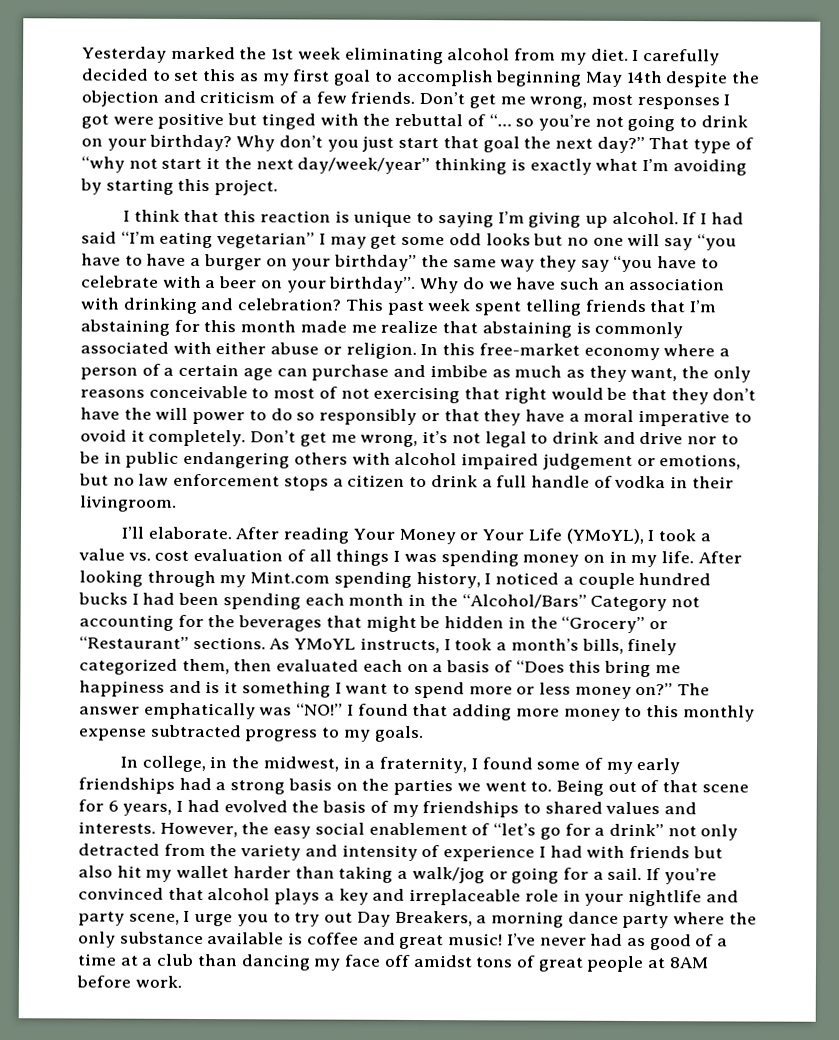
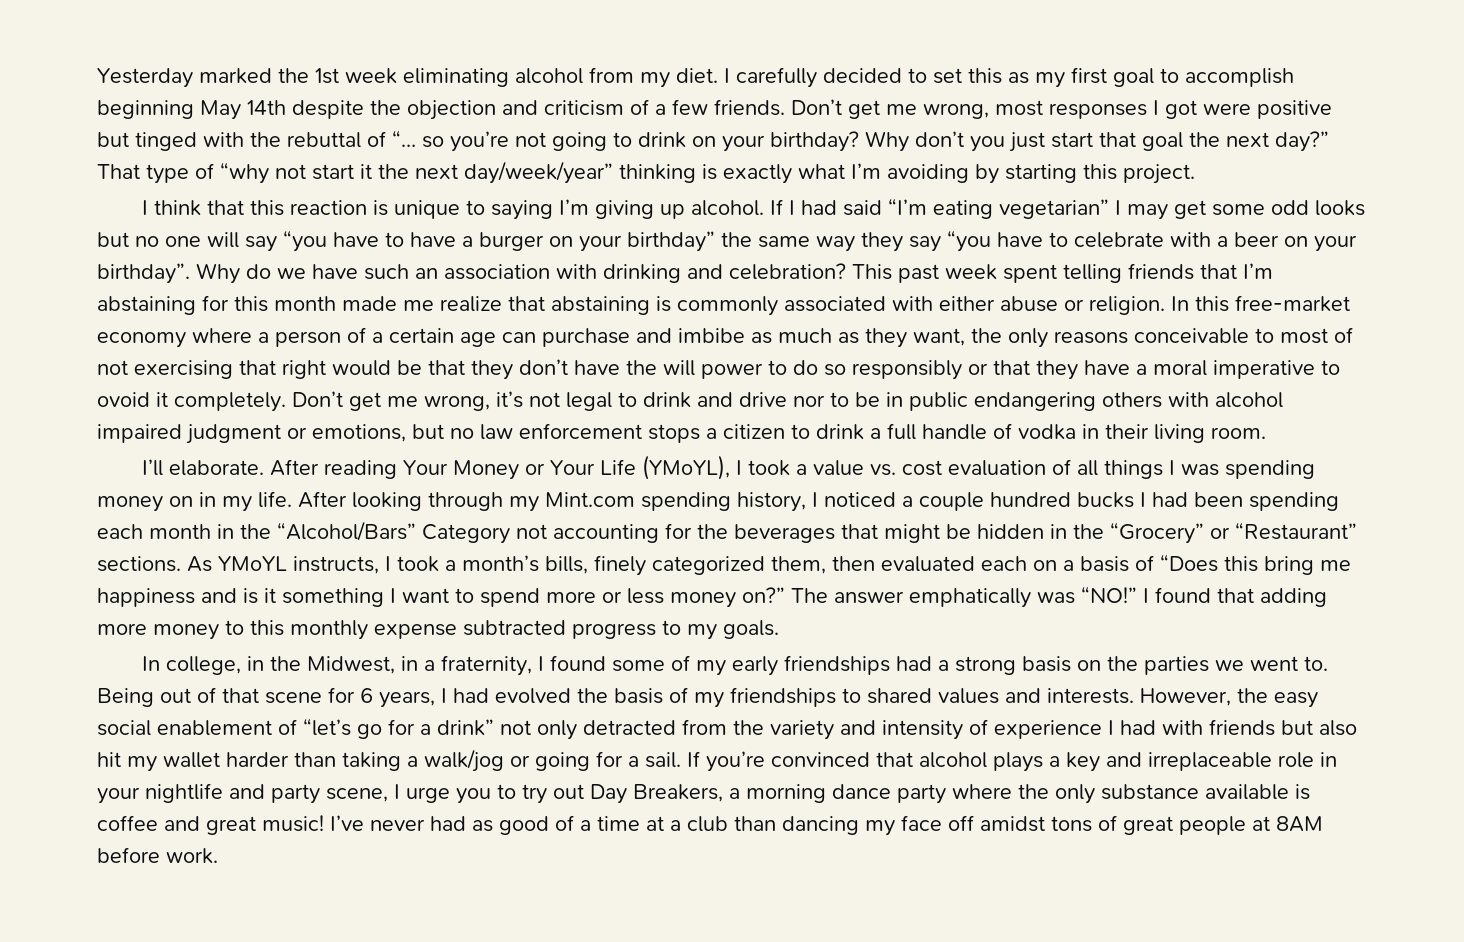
- Don’t get me wrong, it’s not legal to drink and drive nor to be in public endangering others with alcohol impaired judgement or emotions, but no law enforcement stops a citizen to drink a full handle of vodka in their livingroom.
+ Don’t get me wrong, it’s not legal to drink and drive nor to be in public endangering others with alcohol impaired judgment or emotions, but no law enforcement stops a citizen to drink a full handle of vodka in their living room.
- In college, in the midwest, in a fraternity, I found some of my early friendships had a strong basis on the parties we went to.
+ In college, in the Midwest, in a fraternity, I found some of my early friendships had a strong basis on the parties we went to.

